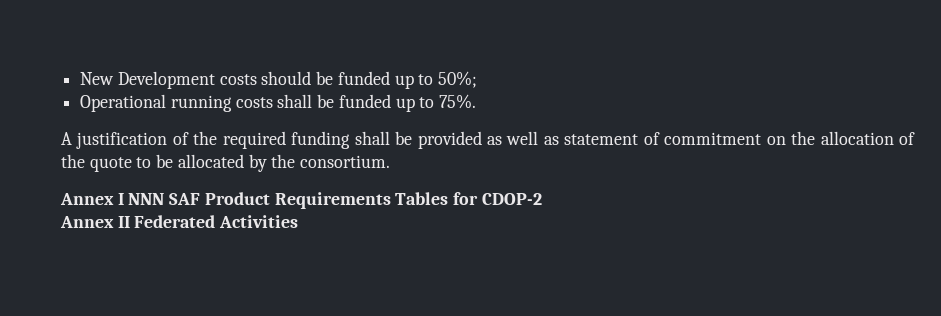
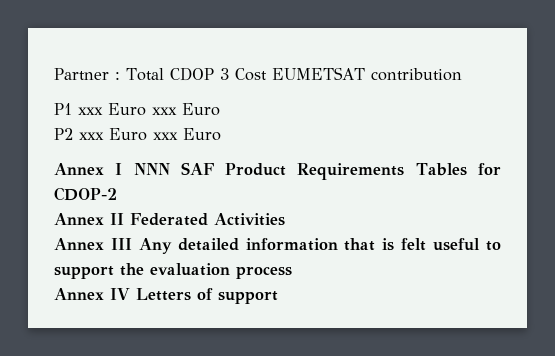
- New Development costs should be funded up to 50%;
- Operational running costs shall be funded up to 75%.
- A justification of the required funding shall be provided as well as statement of commitment on the allocation of the quote to be allocated by the consortium.
+ Partner : Total CDOP 3 Cost EUMETSAT contribution
+ P1 xxx Euro xxx Euro
+ P2 xxx Euro xxx Euro
+ Annex III Any detailed information that is felt useful to support the evaluation process
+ Annex IV Letters of support

